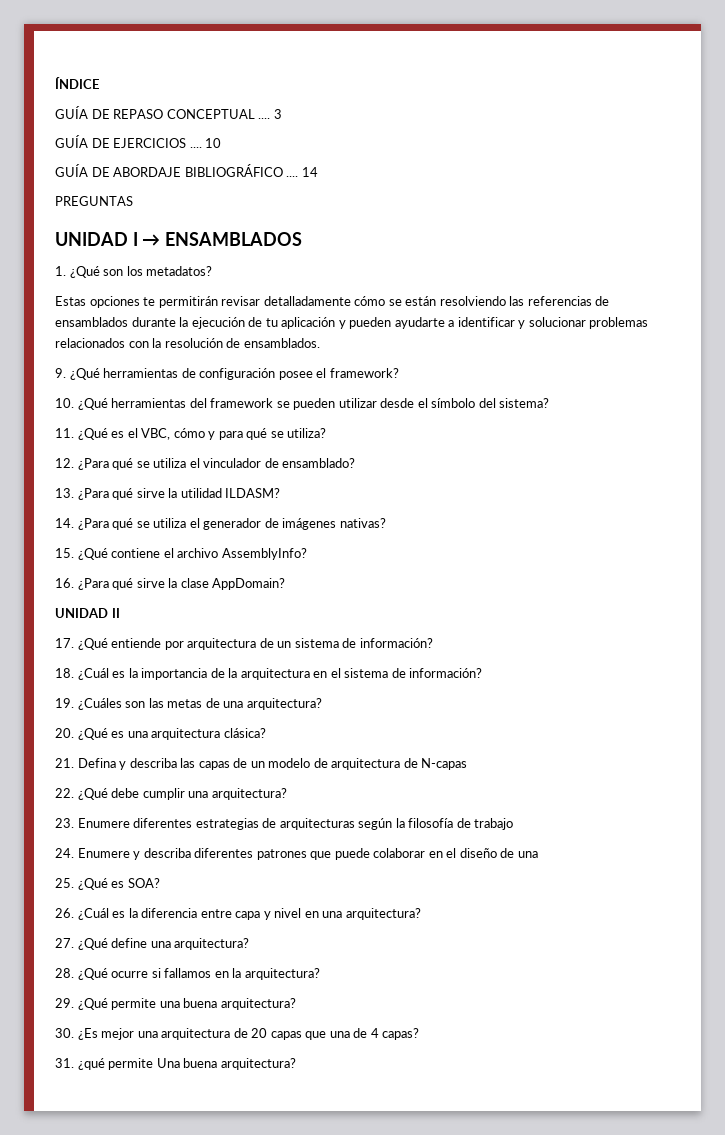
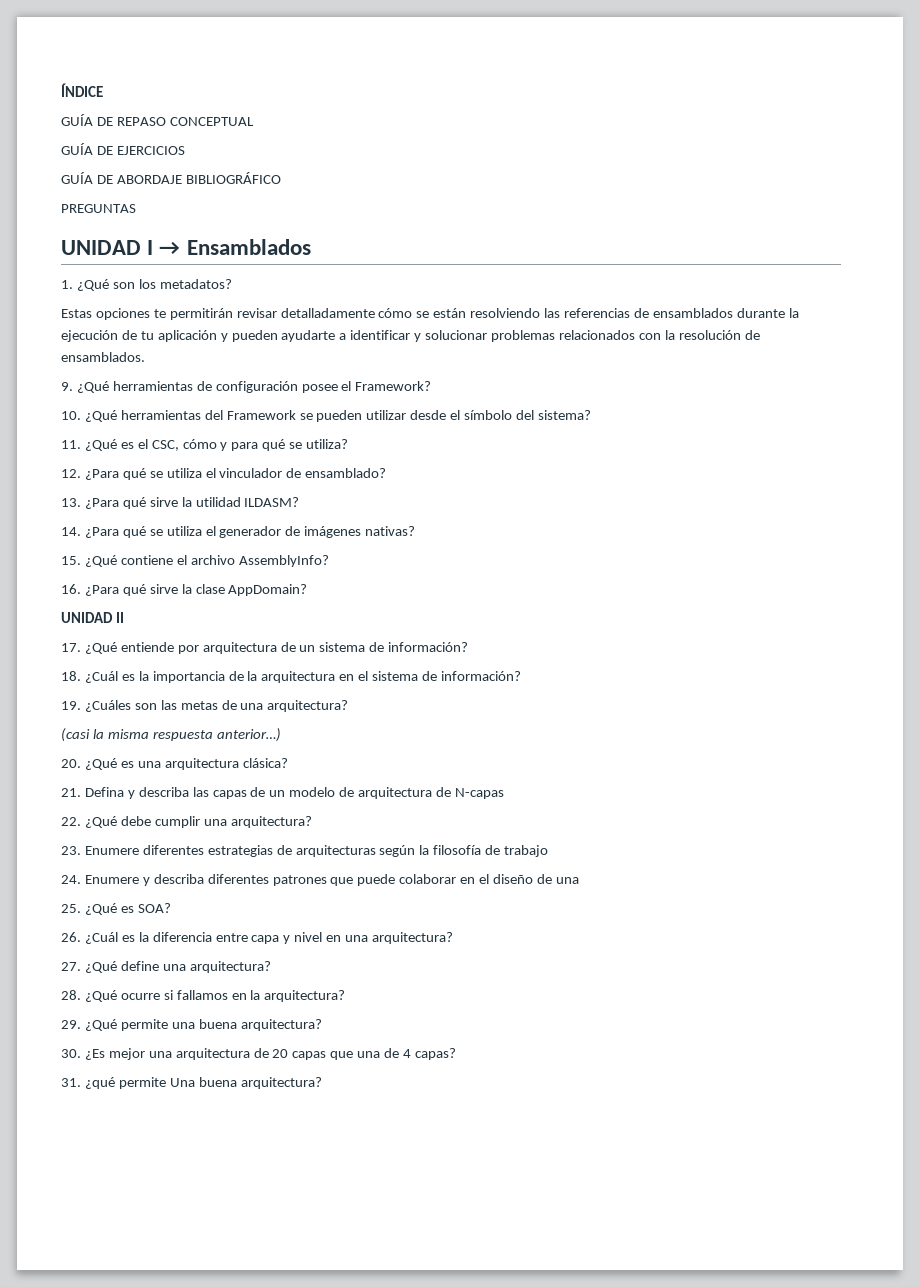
- GUÍA DE REPASO CONCEPTUAL .... 3
+ GUÍA DE REPASO CONCEPTUAL
- GUÍA DE EJERCICIOS .... 10
+ GUÍA DE EJERCICIOS
- GUÍA DE ABORDAJE BIBLIOGRÁFICO .... 14
+ GUÍA DE ABORDAJE BIBLIOGRÁFICO
- UNIDAD I → ENSAMBLADOS
+ UNIDAD I → Ensamblados
- 9. ¿Qué herramientas de configuración posee el framework?
+ 9. ¿Qué herramientas de configuración posee el Framework?
- 10. ¿Qué herramientas del framework se pueden utilizar desde el símbolo del sistema?
+ 10. ¿Qué herramientas del Framework se pueden utilizar desde el símbolo del sistema?
- 11. ¿Qué es el VBC, cómo y para qué se utiliza?
+ 11. ¿Qué es el CSC, cómo y para qué se utiliza?
+ (casi la misma respuesta anterior…)

